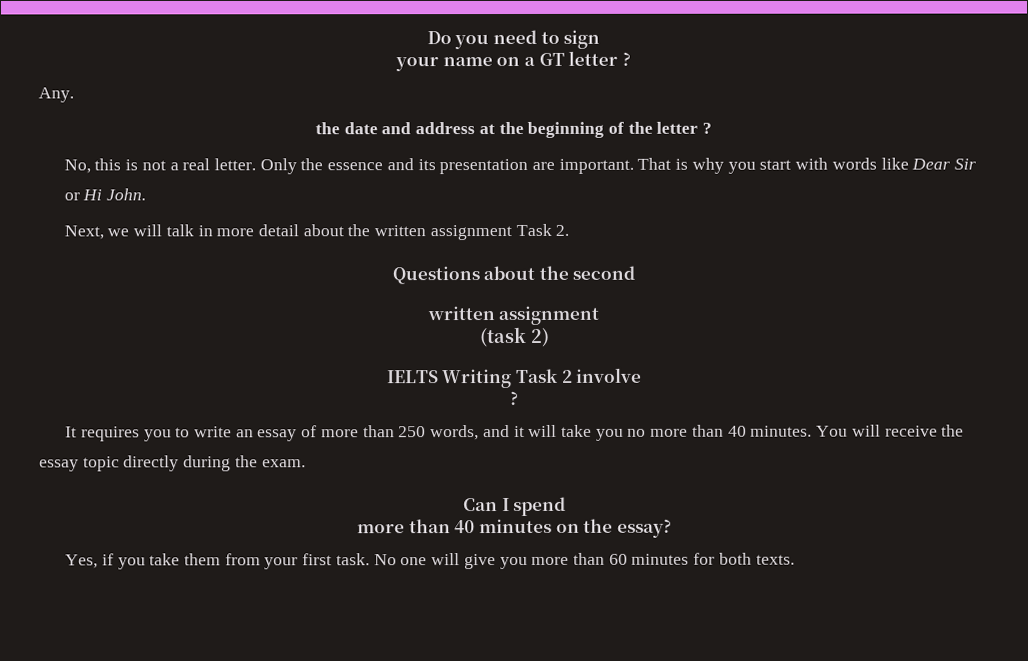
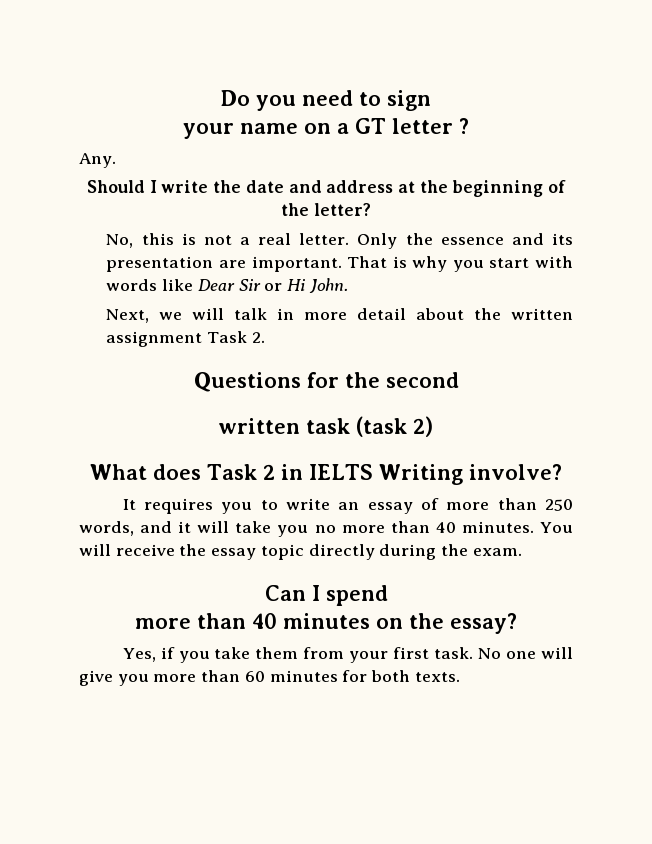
- the date and address at the beginning of the letter ?
+ Should I write the date and address at the beginning of the letter?
- Questions about the second
- written assignment
- (task 2)
+ Questions for the second
+ written task (task 2)
- IELTS Writing Task 2 involve
- ?
+ What does Task 2 in IELTS Writing involve?

